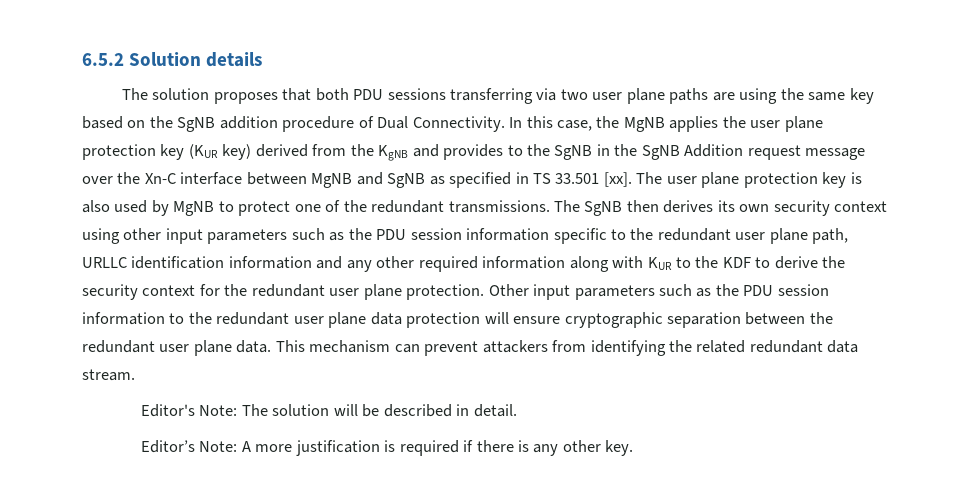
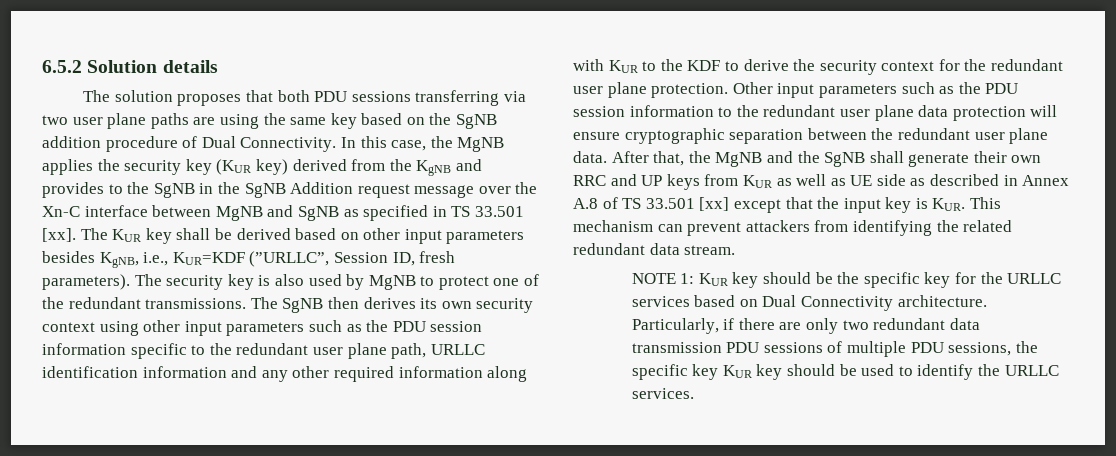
- In this case, the MgNB applies the user plane protection key (KUR key) derived from the KgNB and provides to the SgNB in the SgNB Addition request message over the Xn-C interface between MgNB and SgNB as specified in TS 33.501 [xx].
+ In this case, the MgNB applies the security key (KUR key) derived from the KgNB and provides to the SgNB in the SgNB Addition request message over the Xn-C interface between MgNB and SgNB as specified in TS 33.501 [xx].
- The user plane protection key is also used by MgNB to protect one of the redundant transmissions.
+ The KUR key shall be derived based on other input parameters besides KgNB, i.e., KUR=KDF (”URLLC”, Session ID, fresh parameters). The security key is also used by MgNB to protect one of the redundant transmissions.
- This mechanism can prevent attackers from identifying the related redundant data stream.
+ After that, the MgNB and the SgNB shall generate their own RRC and UP keys from KUR as well as UE side as described in Annex A.8 of TS 33.501 [xx] except that the input key is KUR. This mechanism can prevent attackers from identifying the related redundant data stream.
- Editor's Note: The solution will be described in detail.
- Editor’s Note: A more justification is required if there is any other key.
+ NOTE 1: KUR key should be the specific key for the URLLC services based on Dual Connectivity architecture. Particularly, if there are only two redundant data transmission PDU sessions of multiple PDU sessions, the specific key KUR key should be used to identify the URLLC services.

